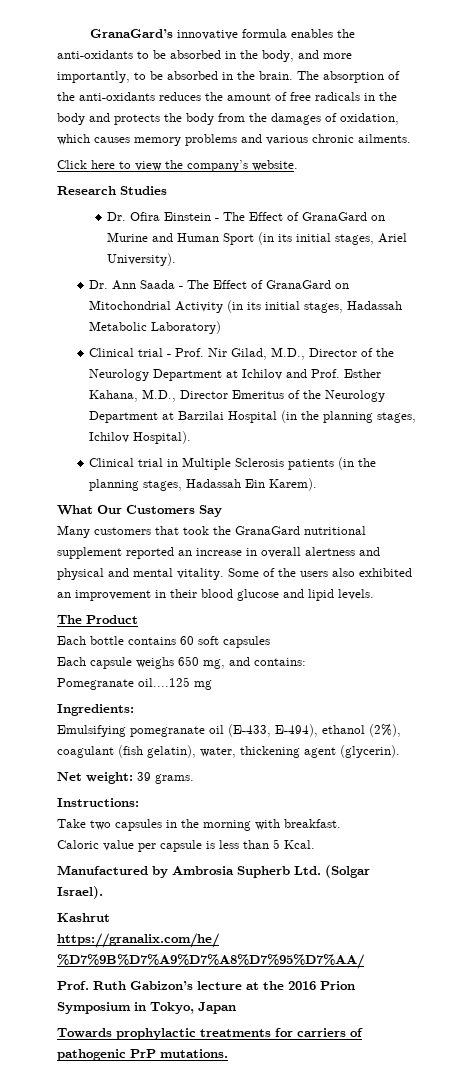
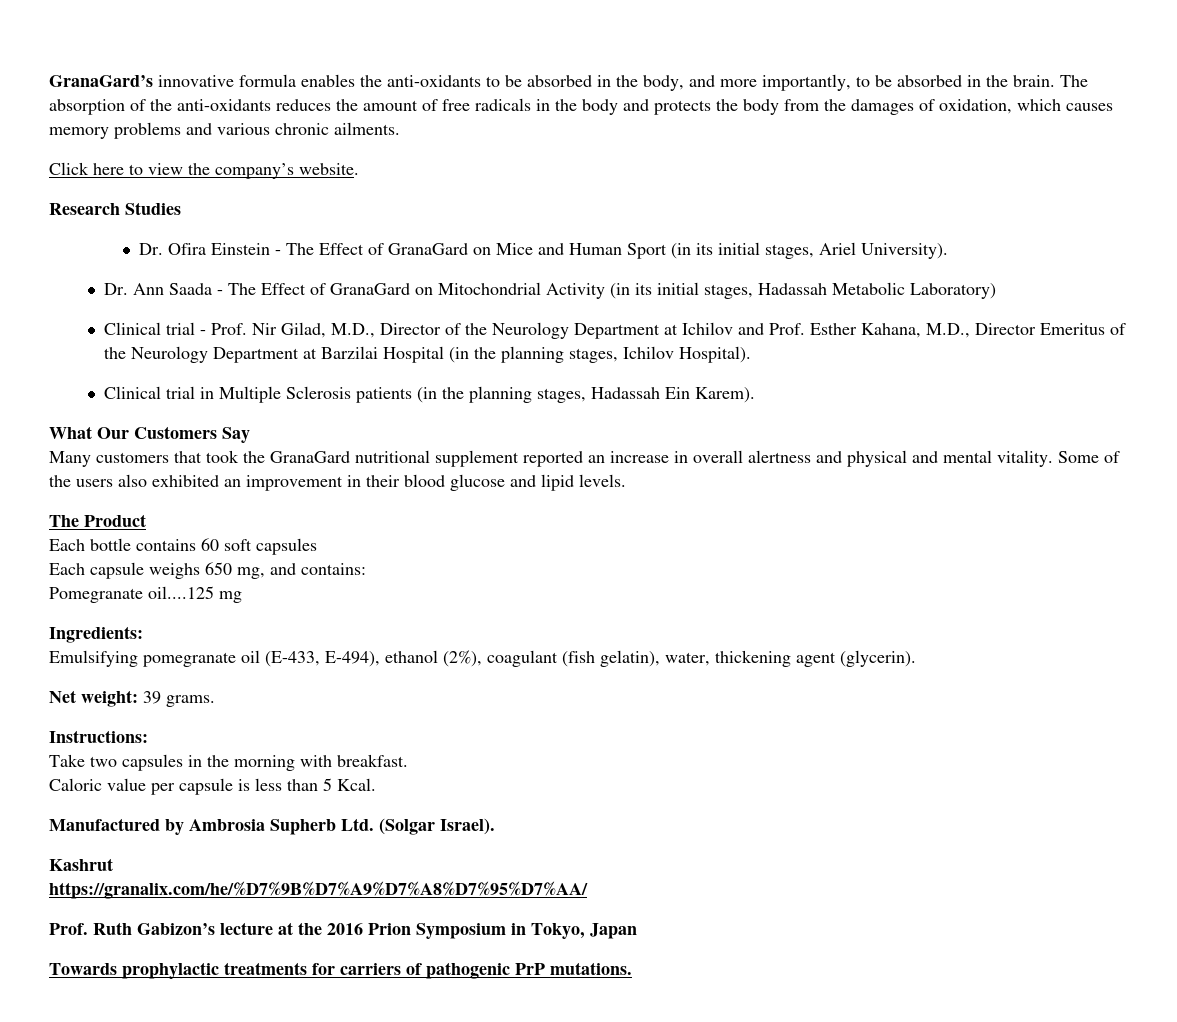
- Dr. Ofira Einstein - The Effect of GranaGard on Murine and Human Sport (in its initial stages, Ariel University).
+ Dr. Ofira Einstein - The Effect of GranaGard on Mice and Human Sport (in its initial stages, Ariel University).

